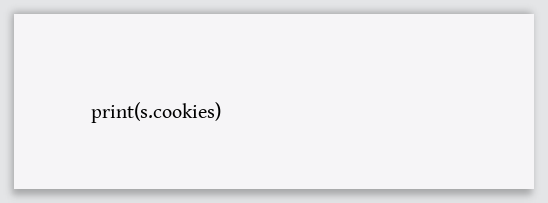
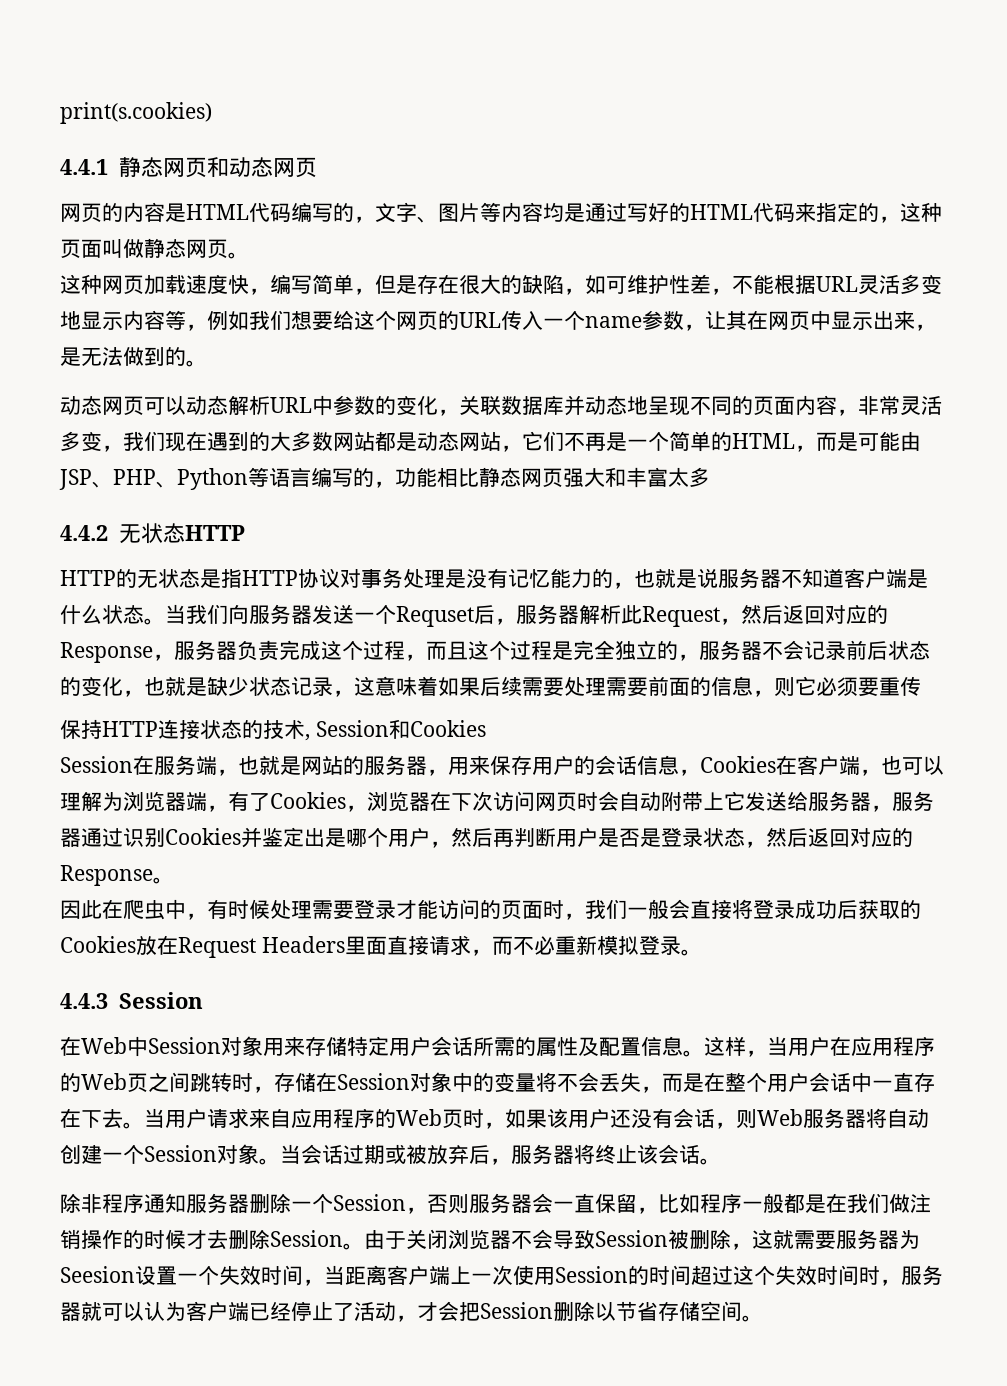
+ 4.4.1静态网页和动态网页
+ 网页的内容是HTML代码编写的，文字、图片等内容均是通过写好的HTML代码来指定的，这种页面叫做静态网页。
+ 这种网页加载速度快，编写简单，但是存在很大的缺陷，如可维护性差，不能根据URL灵活多变地显示内容等，例如我们想要给这个网页的URL传入一个name参数，让其在网页中显示出来，是无法做到的。
+ 动态网页可以动态解析URL中参数的变化，关联数据库并动态地呈现不同的页面内容，非常灵活多变，我们现在遇到的大多数网站都是动态网站，它们不再是一个简单的HTML，而是可能由JSP、PHP、Python等语言编写的，功能相比静态网页强大和丰富太多
+ 4.4.2无状态HTTP
+ HTTP的无状态是指HTTP协议对事务处理是没有记忆能力的，也就是说服务器不知道客户端是什么状态。当我们向服务器发送一个Requset后，服务器解析此Request，然后返回对应的Response，服务器负责完成这个过程，而且这个过程是完全独立的，服务器不会记录前后状态的变化，也就是缺少状态记录，这意味着如果后续需要处理需要前面的信息，则它必须要重传
+ 保持HTTP连接状态的技术, Session和Cookies
+ Session在服务端，也就是网站的服务器，用来保存用户的会话信息，Cookies在客户端，也可以理解为浏览器端，有了Cookies，浏览器在下次访问网页时会自动附带上它发送给服务器，服务器通过识别Cookies并鉴定出是哪个用户，然后再判断用户是否是登录状态，然后返回对应的Response。
+ 因此在爬虫中，有时候处理需要登录才能访问的页面时，我们一般会直接将登录成功后获取的Cookies放在Request Headers里面直接请求，而不必重新模拟登录。
+ 4.4.3 Session
+ 在Web中Session对象用来存储特定用户会话所需的属性及配置信息。这样，当用户在应用程序的Web页之间跳转时，存储在Session对象中的变量将不会丢失，而是在整个用户会话中一直存在下去。当用户请求来自应用程序的Web页时，如果该用户还没有会话，则Web服务器将自动创建一个Session对象。当会话过期或被放弃后，服务器将终止该会话。
+ 除非程序通知服务器删除一个Session，否则服务器会一直保留，比如程序一般都是在我们做注销操作的时候才去删除Session。由于关闭浏览器不会导致Session被删除，这就需要服务器为Seesion设置一个失效时间，当距离客户端上一次使用Session的时间超过这个失效时间时，服务器就可以认为客户端已经停止了活动，才会把Session删除以节省存储空间。

